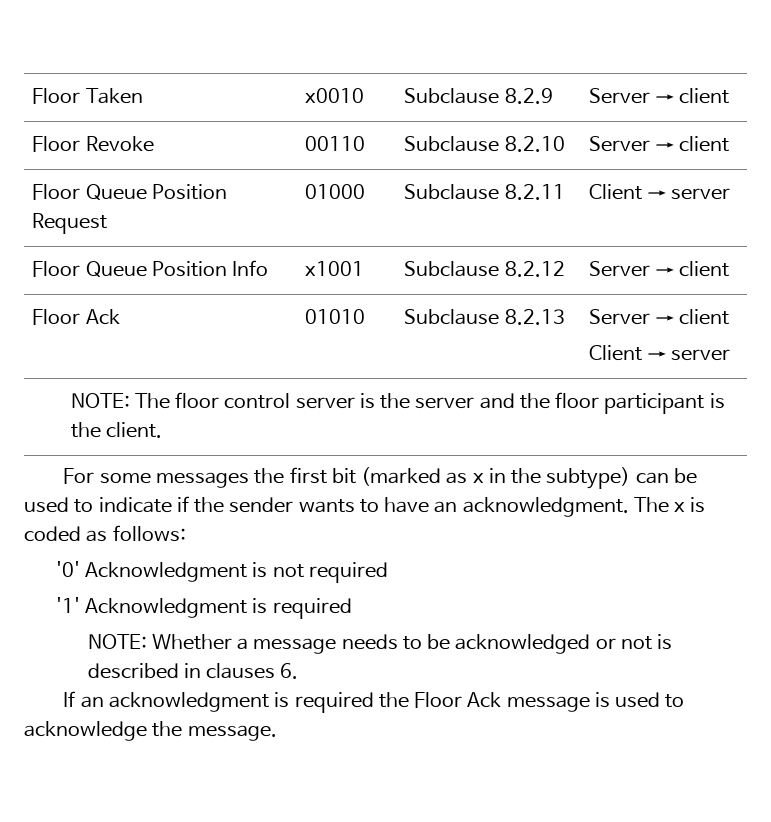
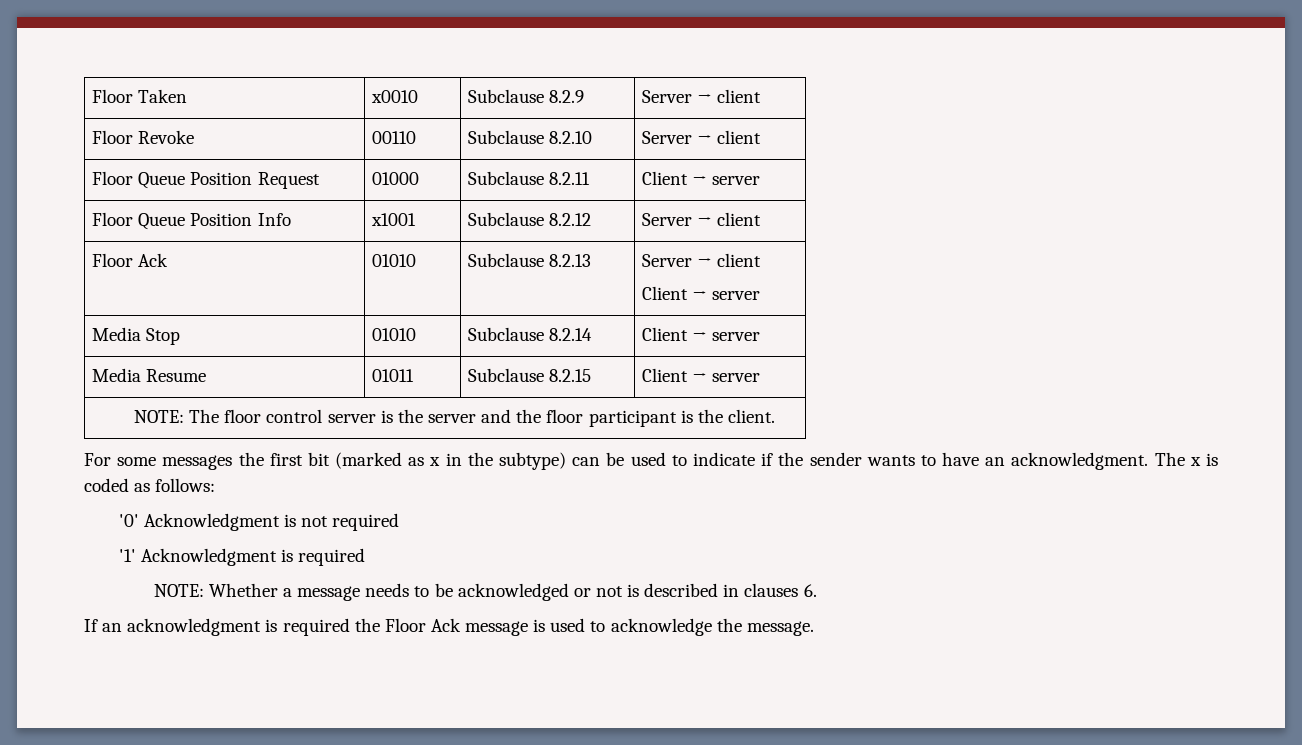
+ Media Stop | 01010 | Subclause 8.2.14 | Client → server
+ Media Resume | 01011 | Subclause 8.2.15 | Client → server

